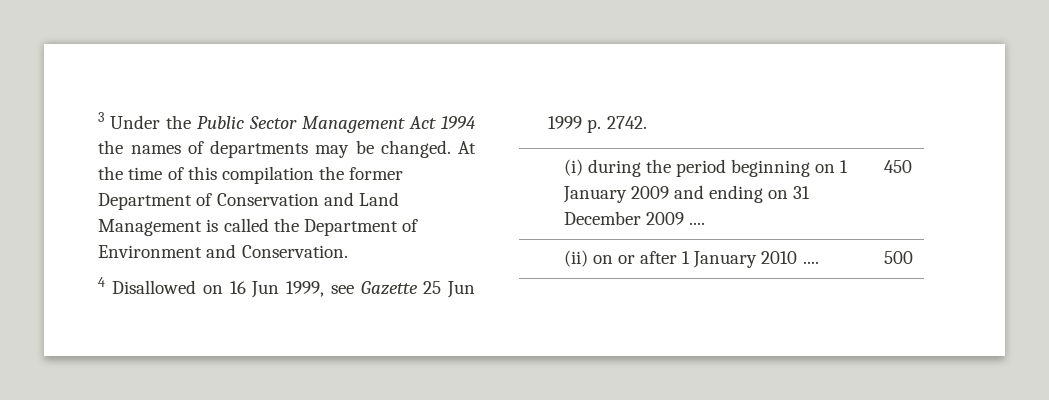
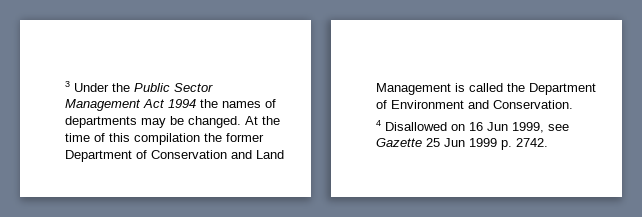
- (i) during the period beginning on 1 January 2009 and ending on 31 December 2009 .... | 450
- (ii) on or after 1 January 2010 .... | 500

